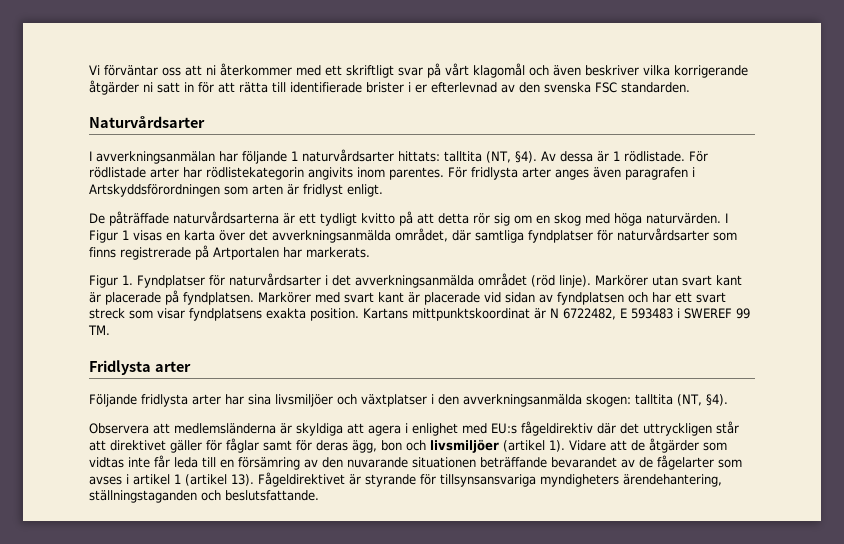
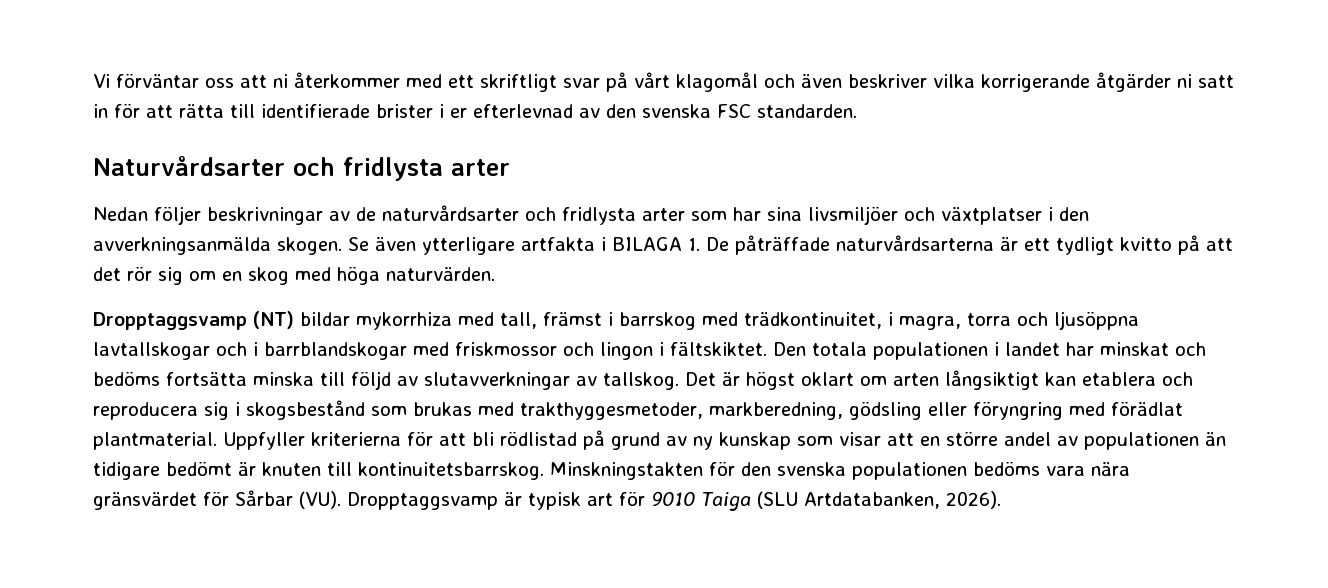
- Naturvårdsarter
- I avverkningsanmälan har följande 1 naturvårdsarter hittats: talltita (NT, §4). Av dessa är 1 rödlistade. För rödlistade arter har rödlistekategorin angivits inom parentes. För fridlysta arter anges även paragrafen i Artskyddsförordningen som arten är fridlyst enligt.
- De påträffade naturvårdsarterna är ett tydligt kvitto på att detta rör sig om en skog med höga naturvärden. I Figur 1 visas en karta över det avverkningsanmälda området, där samtliga fyndplatser för naturvårdsarter som finns registrerade på Artportalen har markerats.
- Figur 1. Fyndplatser för naturvårdsarter i det avverkningsanmälda området (röd linje). Markörer utan svart kant är placerade på fyndplatsen. Markörer med svart kant är placerade vid sidan av fyndplatsen och har ett svart streck som visar fyndplatsens exakta position. Kartans mittpunktskoordinat är N 6722482, E 593483 i SWEREF 99 TM.
- Fridlysta arter
- Följande fridlysta arter har sina livsmiljöer och växtplatser i den avverkningsanmälda skogen: talltita (NT, §4).
- Observera att medlemsländerna är skyldiga att agera i enlighet med EU:s fågeldirektiv där det uttryckligen står att direktivet gäller för fåglar samt för deras ägg, bon och livsmiljöer (artikel 1). Vidare att de åtgärder som vidtas inte får leda till en försämring av den nuvarande situationen beträffande bevarandet av de fågelarter som avses i artikel 1 (artikel 13). Fågeldirektivet är styrande för tillsynsansvariga myndigheters ärendehantering, ställningstaganden och beslutsfattande.
+ Naturvårdsarter och fridlysta arter
+ Nedan följer beskrivningar av de naturvårdsarter och fridlysta arter som har sina livsmiljöer och växtplatser i den avverkningsanmälda skogen. Se även ytterligare artfakta i BILAGA 1. De påträffade naturvårdsarterna är ett tydligt kvitto på att det rör sig om en skog med höga naturvärden.
+ Dropptaggsvamp (NT) bildar mykorrhiza med tall, främst i barrskog med trädkontinuitet, i magra, torra och ljusöppna lavtallskogar och i barrblandskogar med friskmossor och lingon i fältskiktet. Den totala populationen i landet har minskat och bedöms fortsätta minska till följd av slutavverkningar av tallskog. Det är högst oklart om arten långsiktigt kan etablera och reproducera sig i skogsbestånd som brukas med trakthyggesmetoder, markberedning, gödsling eller föryngring med förädlat plantmaterial. Uppfyller kriterierna för att bli rödlistad på grund av ny kunskap som visar att en större andel av populationen än tidigare bedömt är knuten till kontinuitetsbarrskog. Minskningstakten för den svenska populationen bedöms vara nära gränsvärdet för Sårbar (VU). Dropptaggsvamp är typisk art för 9010 Taiga (SLU Artdatabanken, 2026).

